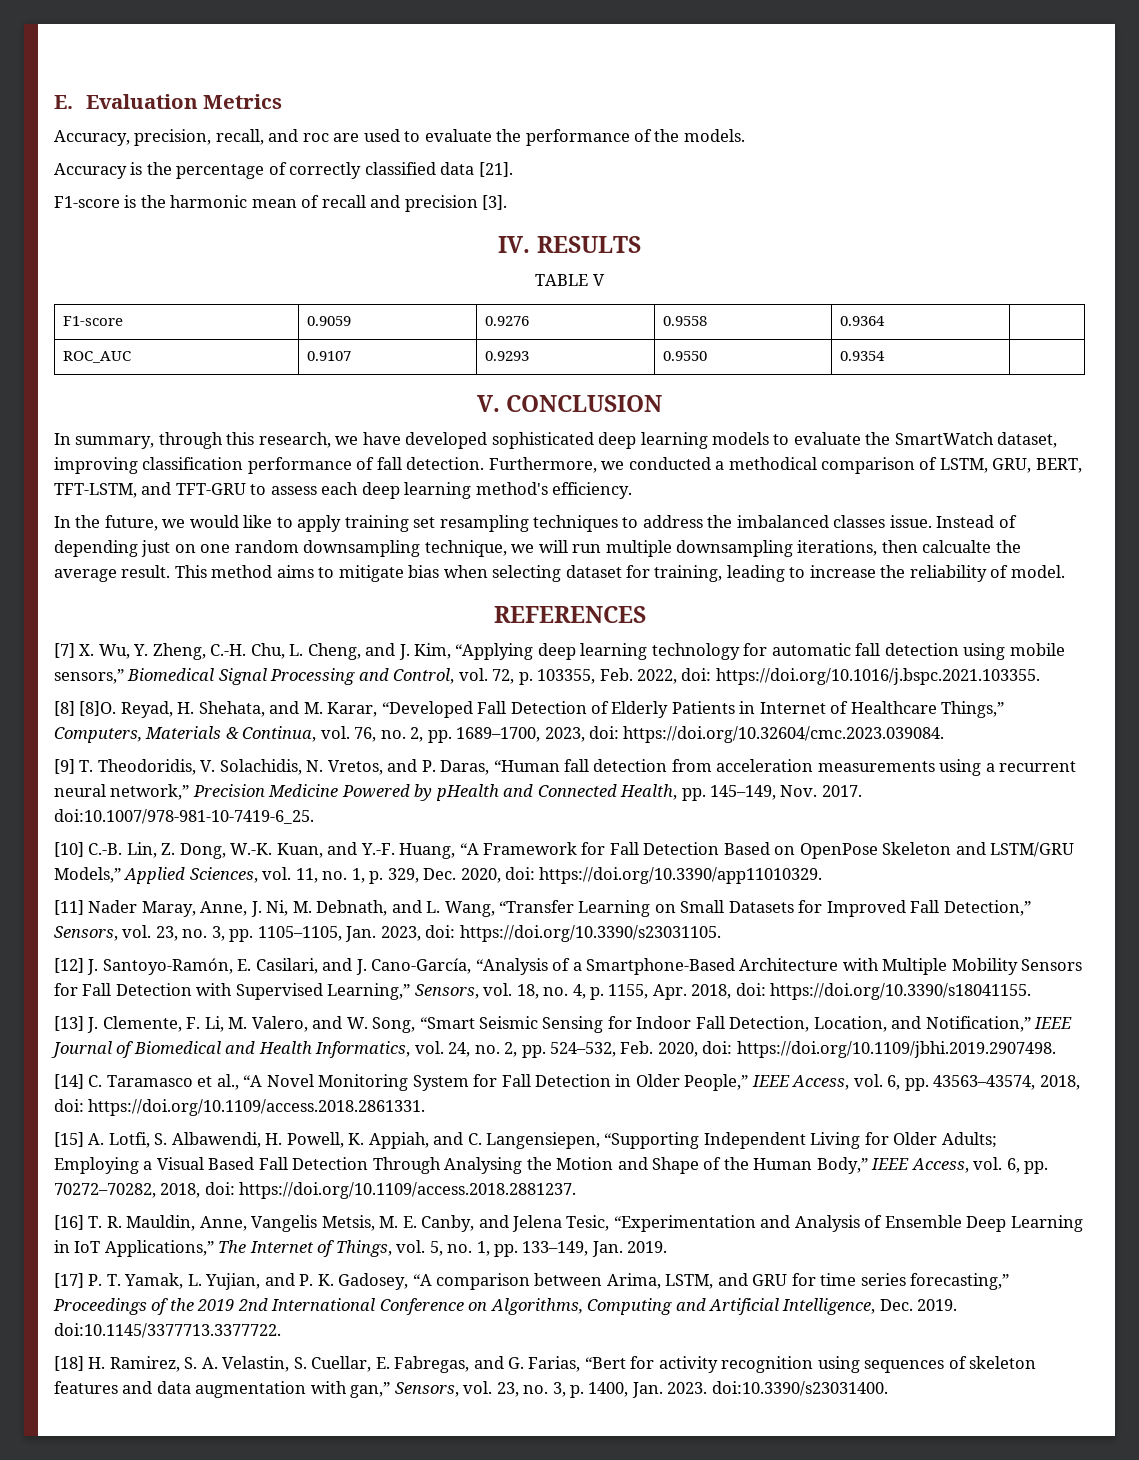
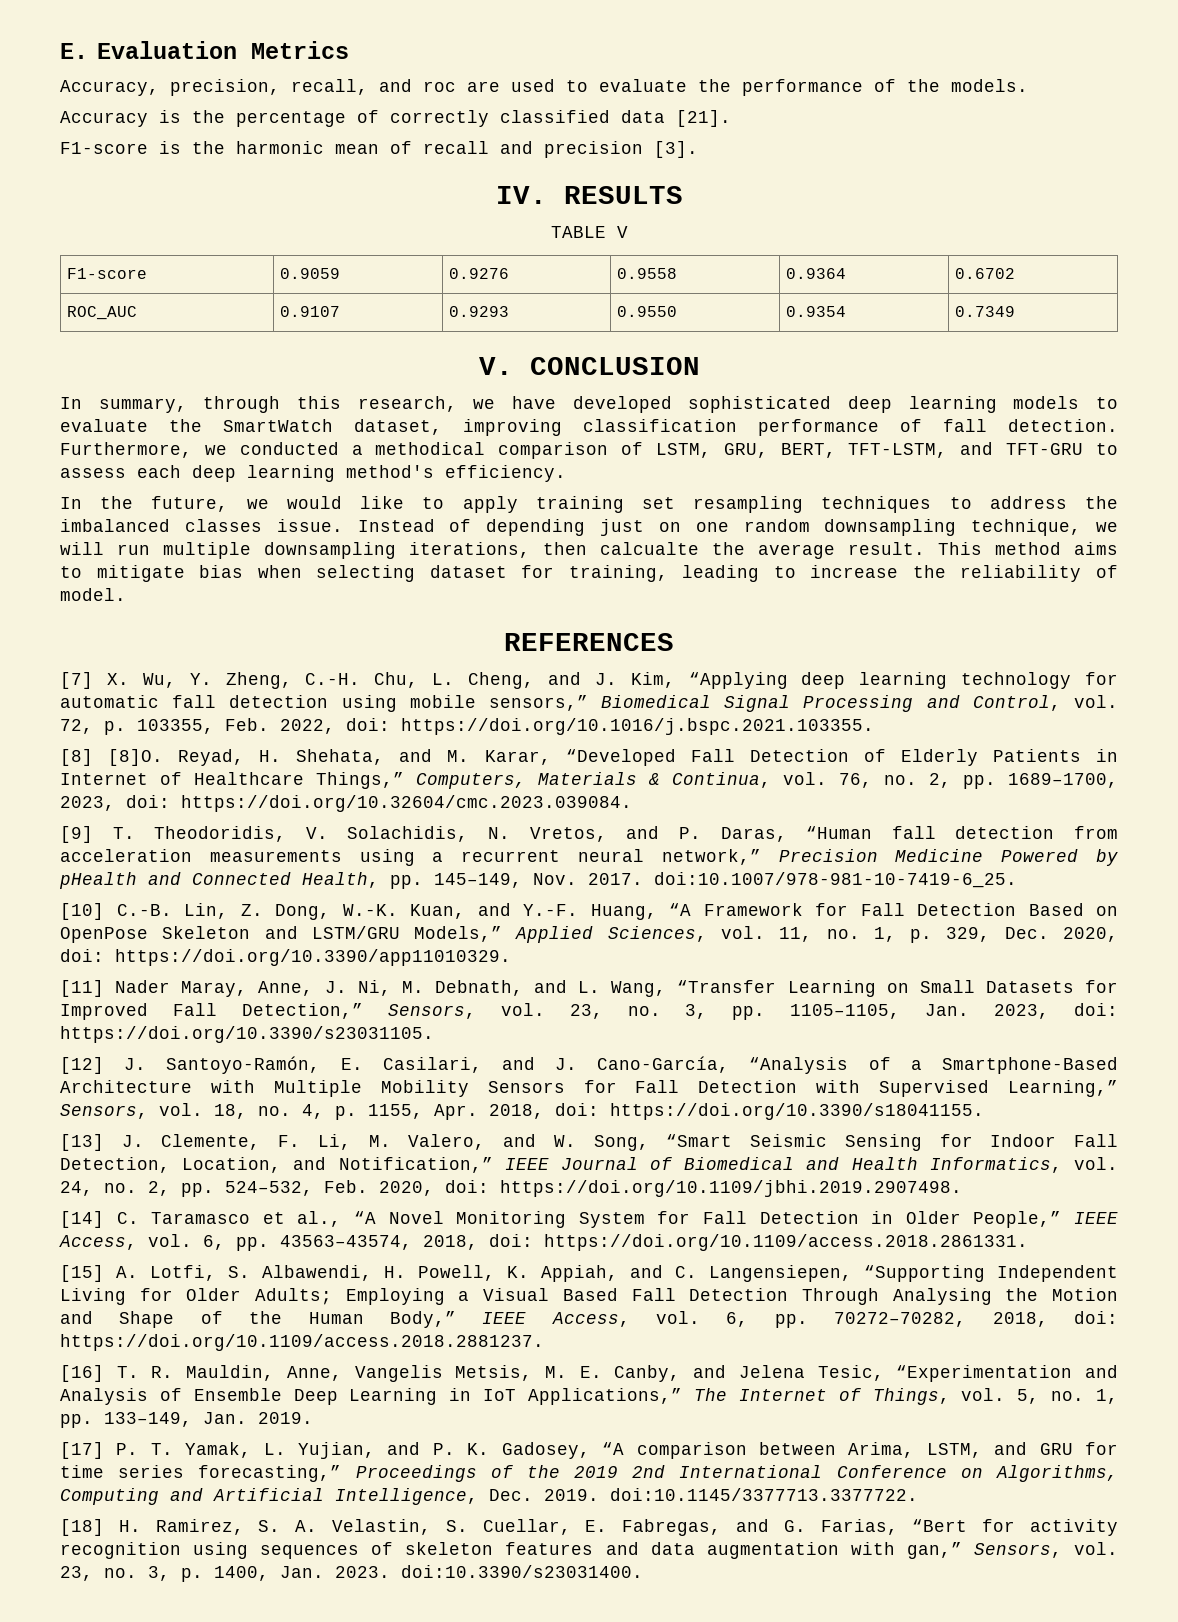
- F1-score | 0.9059 | 0.9276 | 0.9558 | 0.9364 |
+ F1-score | 0.9059 | 0.9276 | 0.9558 | 0.9364 | 0.6702
- ROC_AUC | 0.9107 | 0.9293 | 0.9550 | 0.9354 |
+ ROC_AUC | 0.9107 | 0.9293 | 0.9550 | 0.9354 | 0.7349

